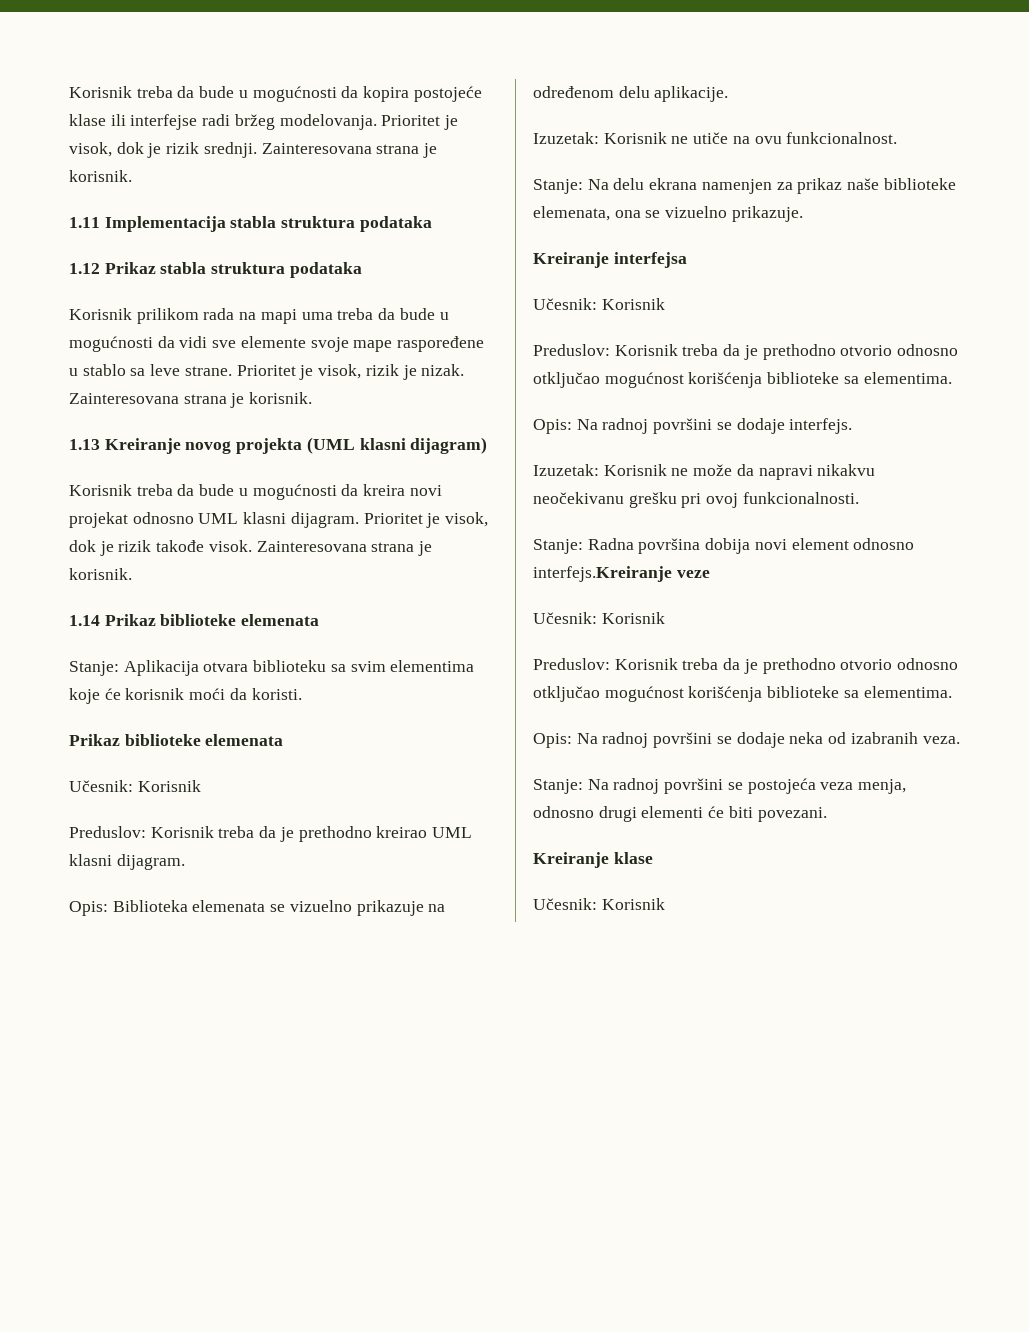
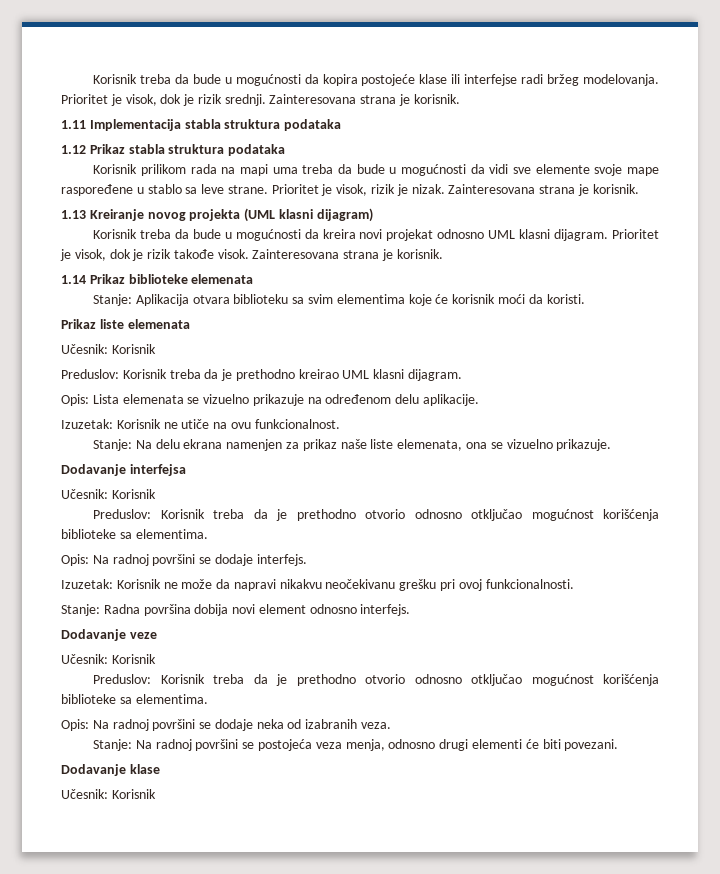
  Stanje: Aplikacija otvara biblioteku sa svim elementima koje će korisnik moći da koristi.
- Prikaz biblioteke elemenata
+ Prikaz liste elemenata
- Opis: Biblioteka elemenata se vizuelno prikazuje na određenom delu aplikacije.
+ Opis: Lista elemenata se vizuelno prikazuje na određenom delu aplikacije.
- Stanje: Na delu ekrana namenjen za prikaz naše biblioteke elemenata, ona se vizuelno prikazuje.
+ Stanje: Na delu ekrana namenjen za prikaz naše liste elemenata, ona se vizuelno prikazuje.
- Kreiranje interfejsa
+ Dodavanje interfejsa
- Stanje: Radna površina dobija novi element odnosno interfejs.Kreiranje veze
+ Stanje: Radna površina dobija novi element odnosno interfejs.
+ Dodavanje veze
- Kreiranje klase
+ Dodavanje klase

